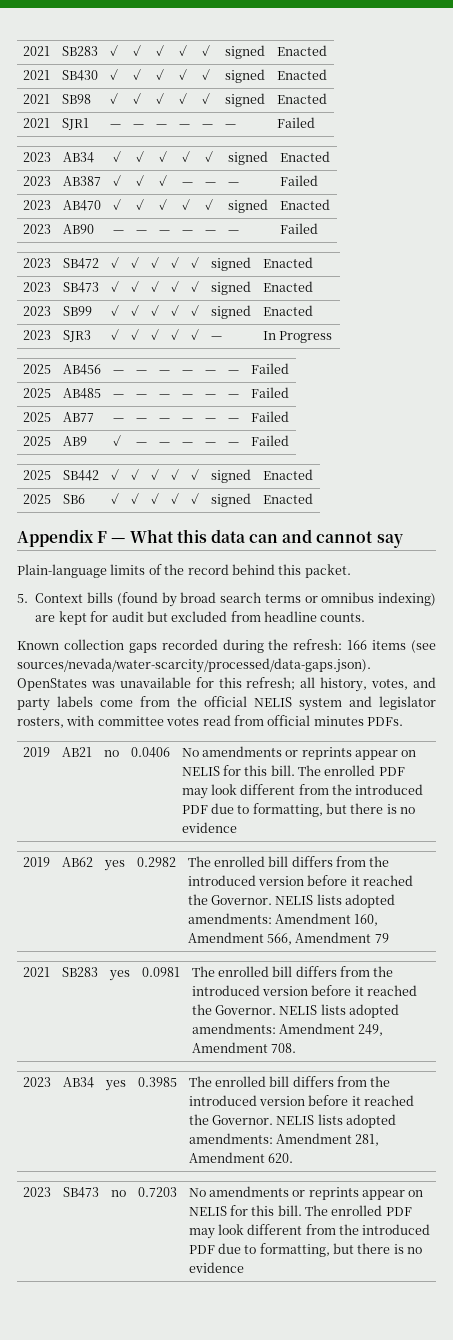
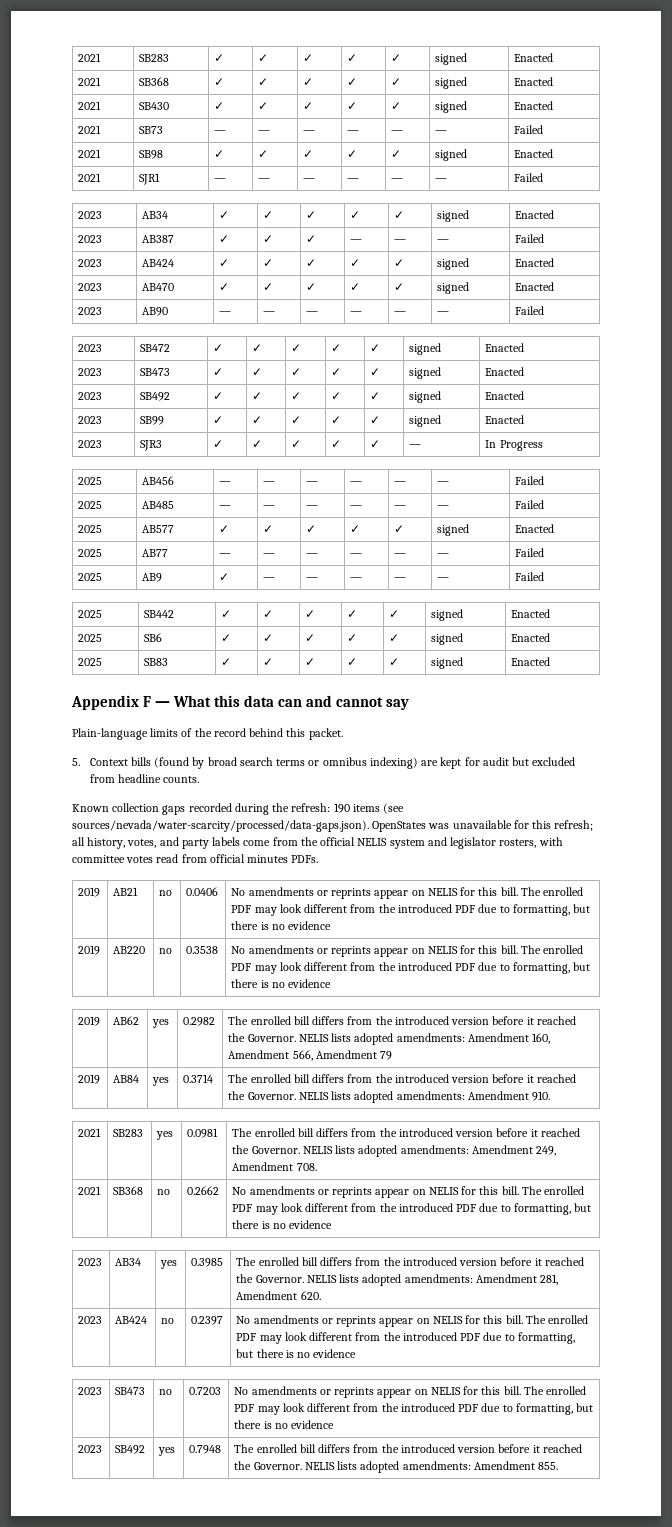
+ 2021 | SB368 | ✓ | ✓ | ✓ | ✓ | ✓ | signed | Enacted
+ 2021 | SB73 | — | — | — | — | — | — | Failed
+ 2023 | AB424 | ✓ | ✓ | ✓ | ✓ | ✓ | signed | Enacted
+ 2023 | SB492 | ✓ | ✓ | ✓ | ✓ | ✓ | signed | Enacted
+ 2025 | AB577 | ✓ | ✓ | ✓ | ✓ | ✓ | signed | Enacted
+ 2025 | SB83 | ✓ | ✓ | ✓ | ✓ | ✓ | signed | Enacted
- Known collection gaps recorded during the refresh: 166 items (see sources/nevada/water-scarcity/processed/data-gaps.json). OpenStates was unavailable for this refresh; all history, votes, and party labels come from the official NELIS system and legislator rosters, with committee votes read from official minutes PDFs.
+ Known collection gaps recorded during the refresh: 190 items (see sources/nevada/water-scarcity/processed/data-gaps.json). OpenStates was unavailable for this refresh; all history, votes, and party labels come from the official NELIS system and legislator rosters, with committee votes read from official minutes PDFs.
+ 2019 | AB220 | no | 0.3538 | No amendments or reprints appear on NELIS for this bill. The enrolled PDF may look different from the introduced PDF due to formatting, but there is no evidence
+ 2019 | AB84 | yes | 0.3714 | The enrolled bill differs from the introduced version before it reached the Governor. NELIS lists adopted amendments: Amendment 910.
+ 2021 | SB368 | no | 0.2662 | No amendments or reprints appear on NELIS for this bill. The enrolled PDF may look different from the introduced PDF due to formatting, but there is no evidence
+ 2023 | AB424 | no | 0.2397 | No amendments or reprints appear on NELIS for this bill. The enrolled PDF may look different from the introduced PDF due to formatting, but there is no evidence
+ 2023 | SB492 | yes | 0.7948 | The enrolled bill differs from the introduced version before it reached the Governor. NELIS lists adopted amendments: Amendment 855.

